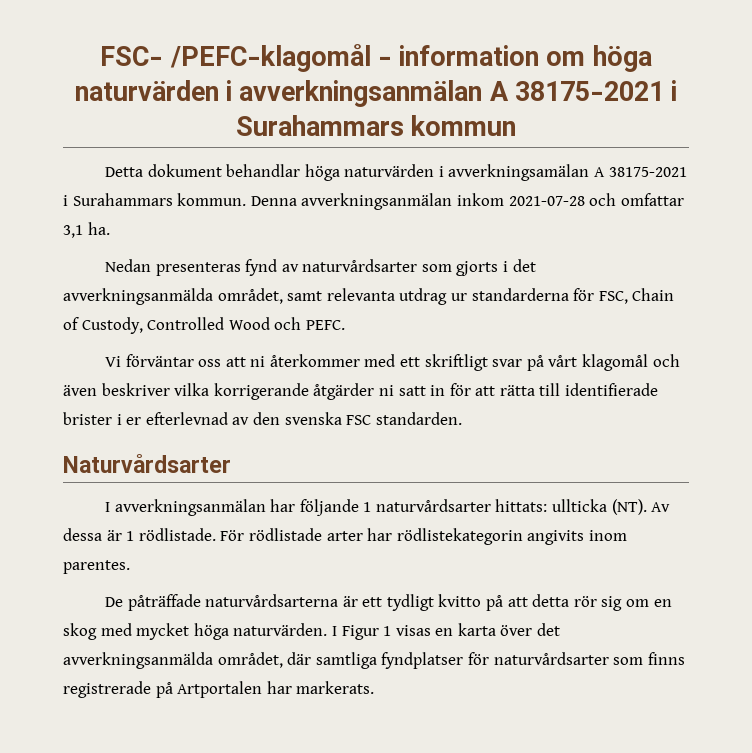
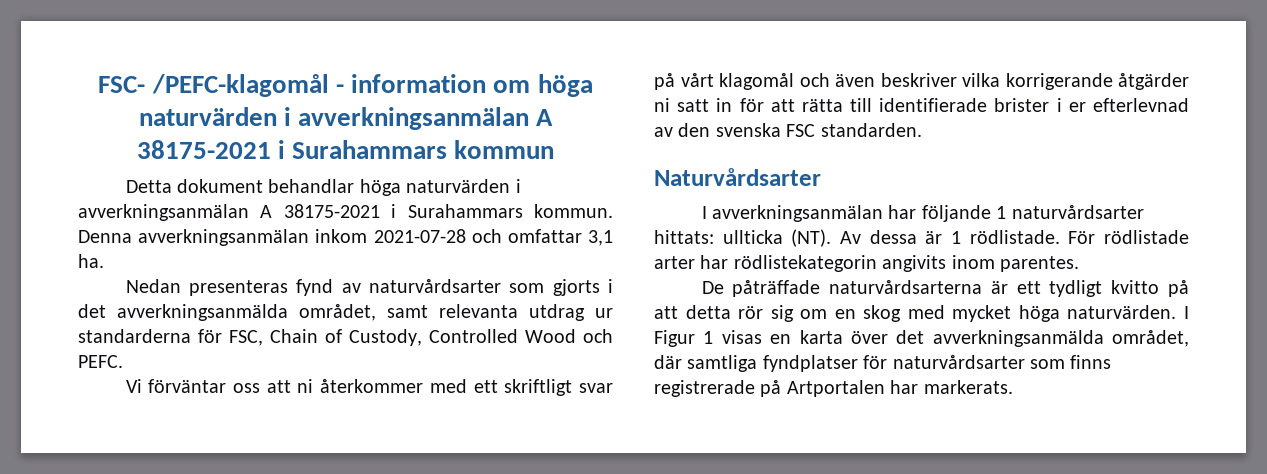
- Detta dokument behandlar höga naturvärden i avverkningsamälan A 38175-2021 i Surahammars kommun.
+ Detta dokument behandlar höga naturvärden i avverkningsanmälan A 38175-2021 i Surahammars kommun.

